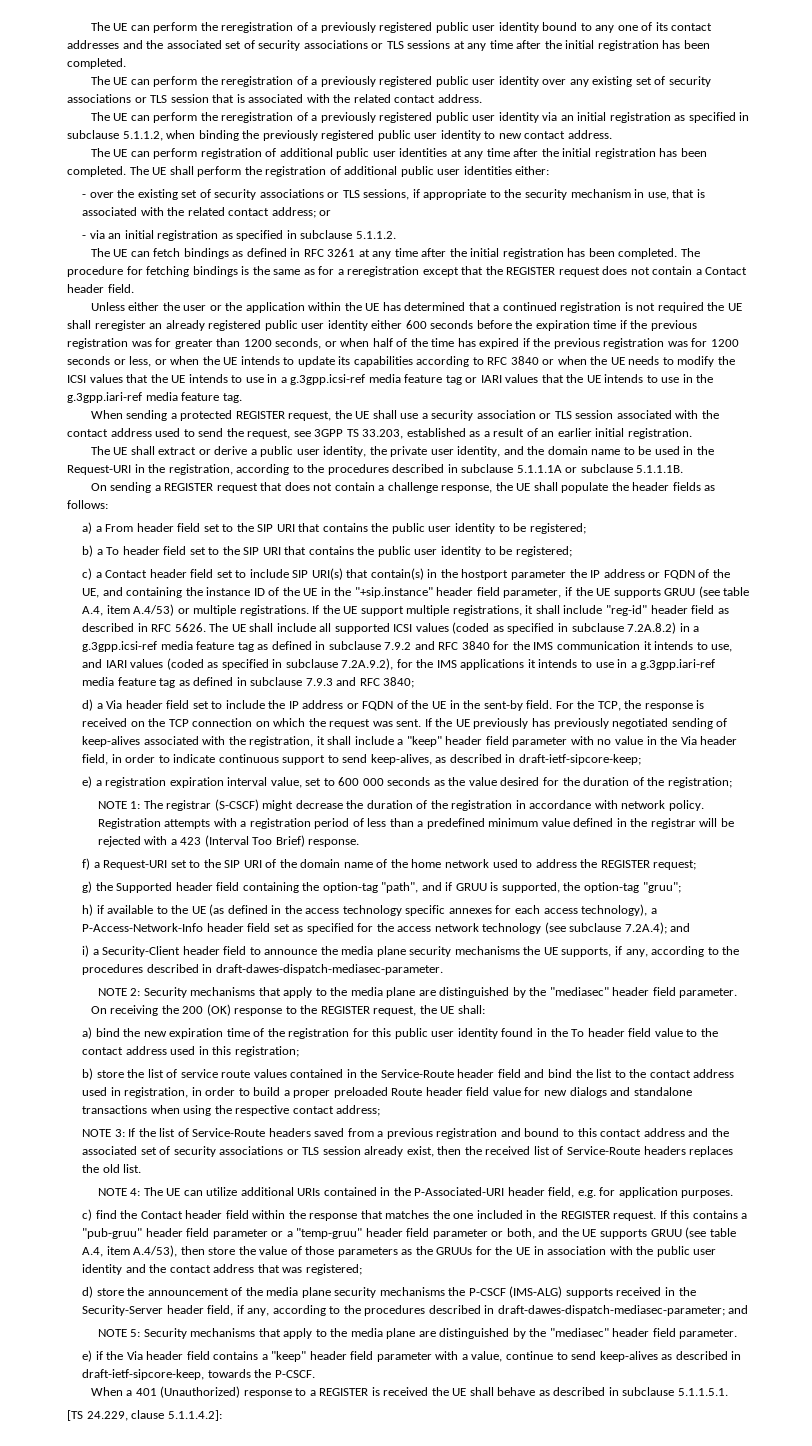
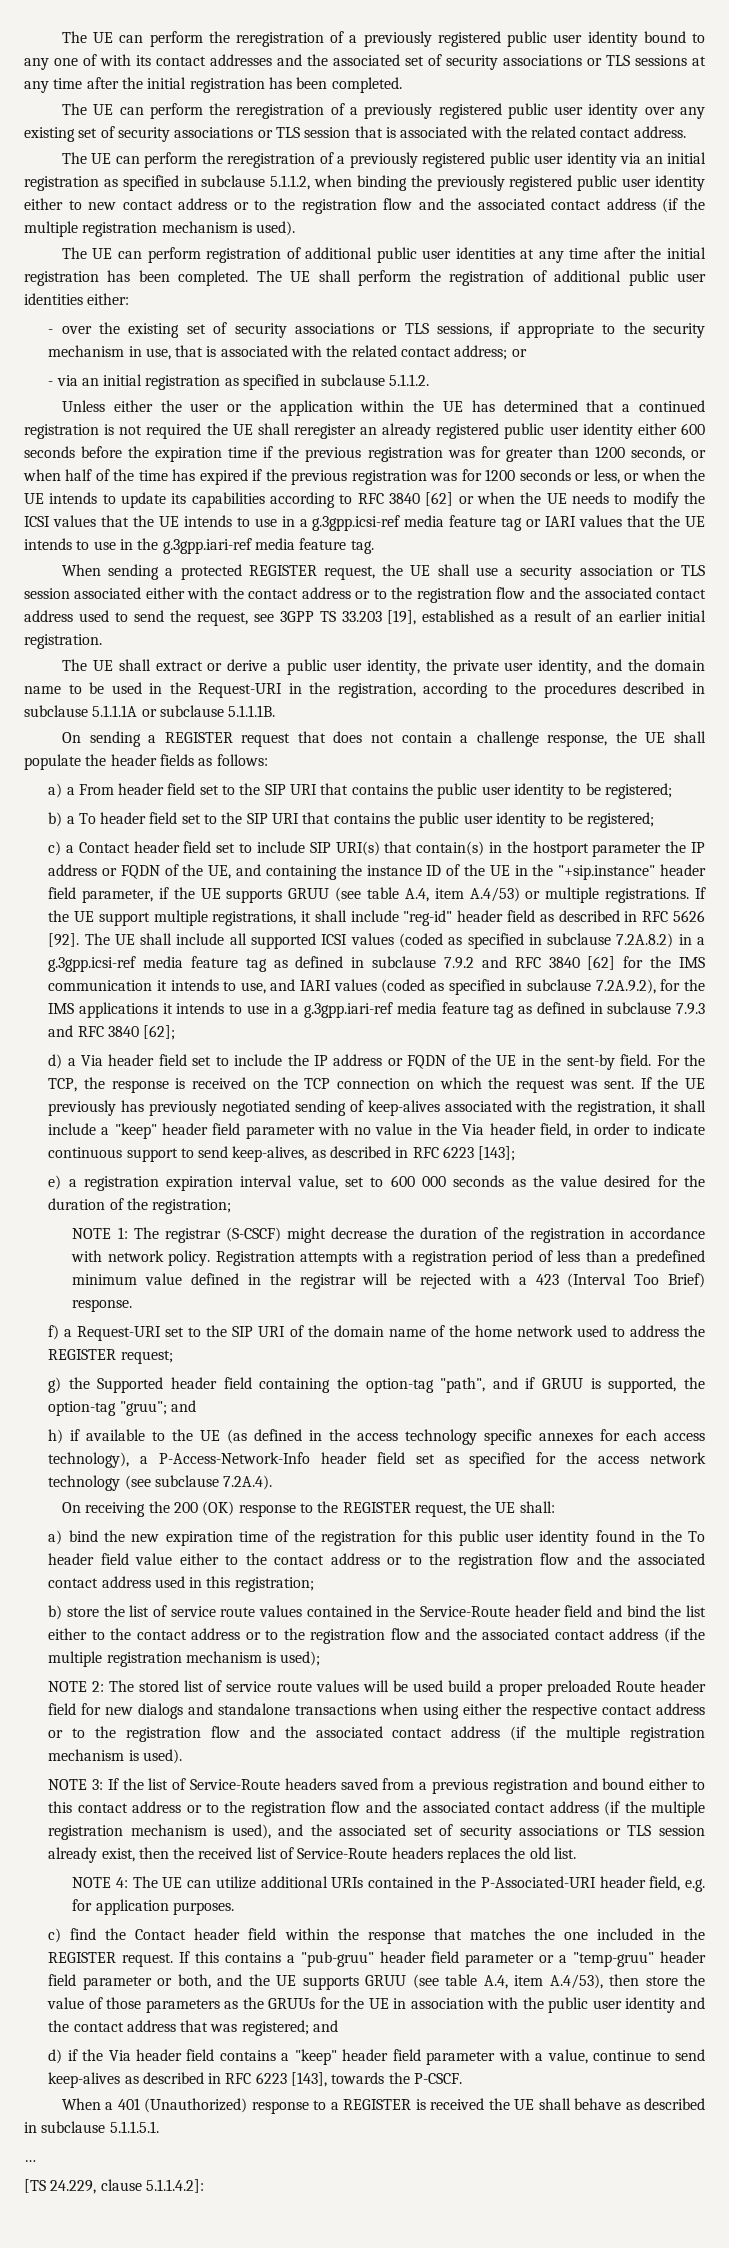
- The UE can perform the reregistration of a previously registered public user identity bound to any one of its contact addresses and the associated set of security associations or TLS sessions at any time after the initial registration has been completed.
+ The UE can perform the reregistration of a previously registered public user identity bound to any one of with its contact addresses and the associated set of security associations or TLS sessions at any time after the initial registration has been completed.
- The UE can perform the reregistration of a previously registered public user identity via an initial registration as specified in subclause 5.1.1.2, when binding the previously registered public user identity to new contact address.
+ The UE can perform the reregistration of a previously registered public user identity via an initial registration as specified in subclause 5.1.1.2, when binding the previously registered public user identity either to new contact address or to the registration flow and the associated contact address (if the multiple registration mechanism is used).
- The UE can fetch bindings as defined in RFC 3261 at any time after the initial registration has been completed. The procedure for fetching bindings is the same as for a reregistration except that the REGISTER request does not contain a Contact header field.
- Unless either the user or the application within the UE has determined that a continued registration is not required the UE shall reregister an already registered public user identity either 600 seconds before the expiration time if the previous registration was for greater than 1200 seconds, or when half of the time has expired if the previous registration was for 1200 seconds or less, or when the UE intends to update its capabilities according to RFC 3840 or when the UE needs to modify the ICSI values that the UE intends to use in a g.3gpp.icsi-ref media feature tag or IARI values that the UE intends to use in the g.3gpp.iari-ref media feature tag.
+ Unless either the user or the application within the UE has determined that a continued registration is not required the UE shall reregister an already registered public user identity either 600 seconds before the expiration time if the previous registration was for greater than 1200 seconds, or when half of the time has expired if the previous registration was for 1200 seconds or less, or when the UE intends to update its capabilities according to RFC 3840 [62] or when the UE needs to modify the ICSI values that the UE intends to use in a g.3gpp.icsi-ref media feature tag or IARI values that the UE intends to use in the g.3gpp.iari-ref media feature tag.
- When sending a protected REGISTER request, the UE shall use a security association or TLS session associated with the contact address used to send the request, see 3GPP TS 33.203, established as a result of an earlier initial registration.
+ When sending a protected REGISTER request, the UE shall use a security association or TLS session associated either with the contact address or to the registration flow and the associated contact address used to send the request, see 3GPP TS 33.203 [19], established as a result of an earlier initial registration.
- If the UE support multiple registrations, it shall include "reg-id" header field as described in RFC 5626.
+ If the UE support multiple registrations, it shall include "reg-id" header field as described in RFC 5626 [92].
- The UE shall include all supported ICSI values (coded as specified in subclause 7.2A.8.2) in a g.3gpp.icsi-ref media feature tag as defined in subclause 7.9.2 and RFC 3840 for the IMS communication it intends to use, and IARI values (coded as specified in subclause 7.2A.9.2), for the IMS applications it intends to use in a g.3gpp.iari-ref media feature tag as defined in subclause 7.9.3 and RFC 3840;
+ The UE shall include all supported ICSI values (coded as specified in subclause 7.2A.8.2) in a g.3gpp.icsi-ref media feature tag as defined in subclause 7.9.2 and RFC 3840 [62] for the IMS communication it intends to use, and IARI values (coded as specified in subclause 7.2A.9.2), for the IMS applications it intends to use in a g.3gpp.iari-ref media feature tag as defined in subclause 7.9.3 and RFC 3840 [62];
- If the UE previously has previously negotiated sending of keep-alives associated with the registration, it shall include a "keep" header field parameter with no value in the Via header field, in order to indicate continuous support to send keep-alives, as described in draft-ietf-sipcore-keep;
+ If the UE previously has previously negotiated sending of keep-alives associated with the registration, it shall include a "keep" header field parameter with no value in the Via header field, in order to indicate continuous support to send keep-alives, as described in RFC 6223 [143];
- g) the Supported header field containing the option-tag "path", and if GRUU is supported, the option-tag "gruu";
+ g) the Supported header field containing the option-tag "path", and if GRUU is supported, the option-tag "gruu"; and
- h) if available to the UE (as defined in the access technology specific annexes for each access technology), a P-Access-Network-Info header field set as specified for the access network technology (see subclause 7.2A.4); and
- i) a Security-Client header field to announce the media plane security mechanisms the UE supports, if any, according to the procedures described in draft-dawes-dispatch-mediasec-parameter.
- NOTE 2: Security mechanisms that apply to the media plane are distinguished by the "mediasec" header field parameter.
+ h) if available to the UE (as defined in the access technology specific annexes for each access technology), a P-Access-Network-Info header field set as specified for the access network technology (see subclause 7.2A.4).
- a) bind the new expiration time of the registration for this public user identity found in the To header field value to the contact address used in this registration;
+ a) bind the new expiration time of the registration for this public user identity found in the To header field value either to the contact address or to the registration flow and the associated contact address used in this registration;
- b) store the list of service route values contained in the Service-Route header field and bind the list to the contact address used in registration, in order to build a proper preloaded Route header field value for new dialogs and standalone transactions when using the respective contact address;
+ b) store the list of service route values contained in the Service-Route header field and bind the list either to the contact address or to the registration flow and the associated contact address (if the multiple registration mechanism is used);
+ NOTE 2: The stored list of service route values will be used build a proper preloaded Route header field for new dialogs and standalone transactions when using either the respective contact address or to the registration flow and the associated contact address (if the multiple registration mechanism is used).
- NOTE 3: If the list of Service-Route headers saved from a previous registration and bound to this contact address and the associated set of security associations or TLS session already exist, then the received list of Service-Route headers replaces the old list.
+ NOTE 3: If the list of Service-Route headers saved from a previous registration and bound either to this contact address or to the registration flow and the associated contact address (if the multiple registration mechanism is used), and the associated set of security associations or TLS session already exist, then the received list of Service-Route headers replaces the old list.
- If this contains a "pub-gruu" header field parameter or a "temp-gruu" header field parameter or both, and the UE supports GRUU (see table A.4, item A.4/53), then store the value of those parameters as the GRUUs for the UE in association with the public user identity and the contact address that was registered;
- d) store the announcement of the media plane security mechanisms the P-CSCF (IMS-ALG) supports received in the Security-Server header field, if any, according to the procedures described in draft-dawes-dispatch-mediasec-parameter; and
- NOTE 5: Security mechanisms that apply to the media plane are distinguished by the "mediasec" header field parameter.
- e) if the Via header field contains a "keep" header field parameter with a value, continue to send keep-alives as described in draft-ietf-sipcore-keep, towards the P-CSCF.
+ If this contains a "pub-gruu" header field parameter or a "temp-gruu" header field parameter or both, and the UE supports GRUU (see table A.4, item A.4/53), then store the value of those parameters as the GRUUs for the UE in association with the public user identity and the contact address that was registered; and
+ d) if the Via header field contains a "keep" header field parameter with a value, continue to send keep-alives as described in RFC 6223 [143], towards the P-CSCF.
+ …

